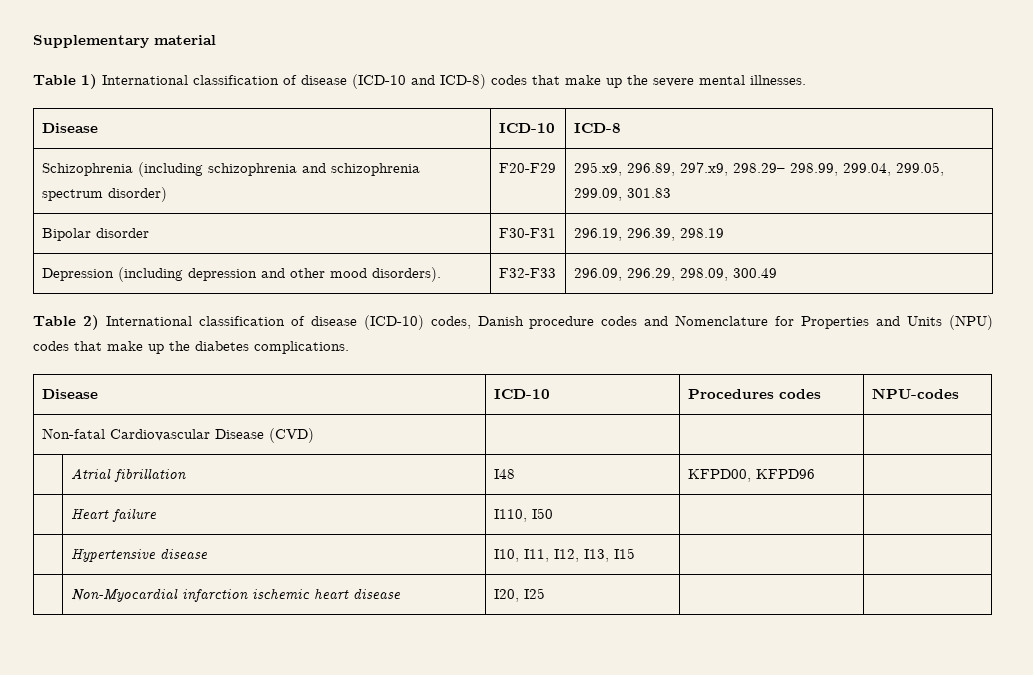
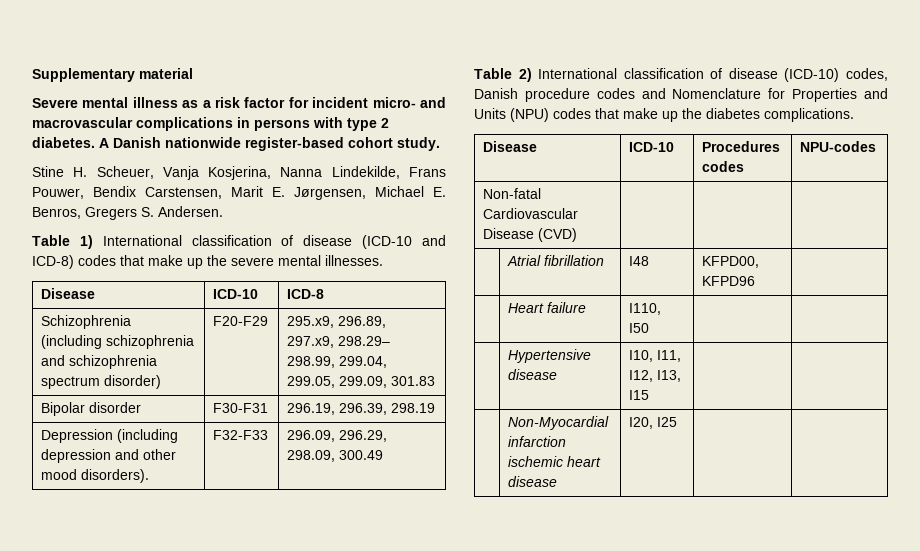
+ Severe mental illness as a risk factor for incident micro- and macrovascular complications in persons with type 2 diabetes. A Danish nationwide register-based cohort study.
+ Stine H. Scheuer, Vanja Kosjerina, Nanna Lindekilde, Frans Pouwer, Bendix Carstensen, Marit E. Jørgensen, Michael E. Benros, Gregers S. Andersen.

